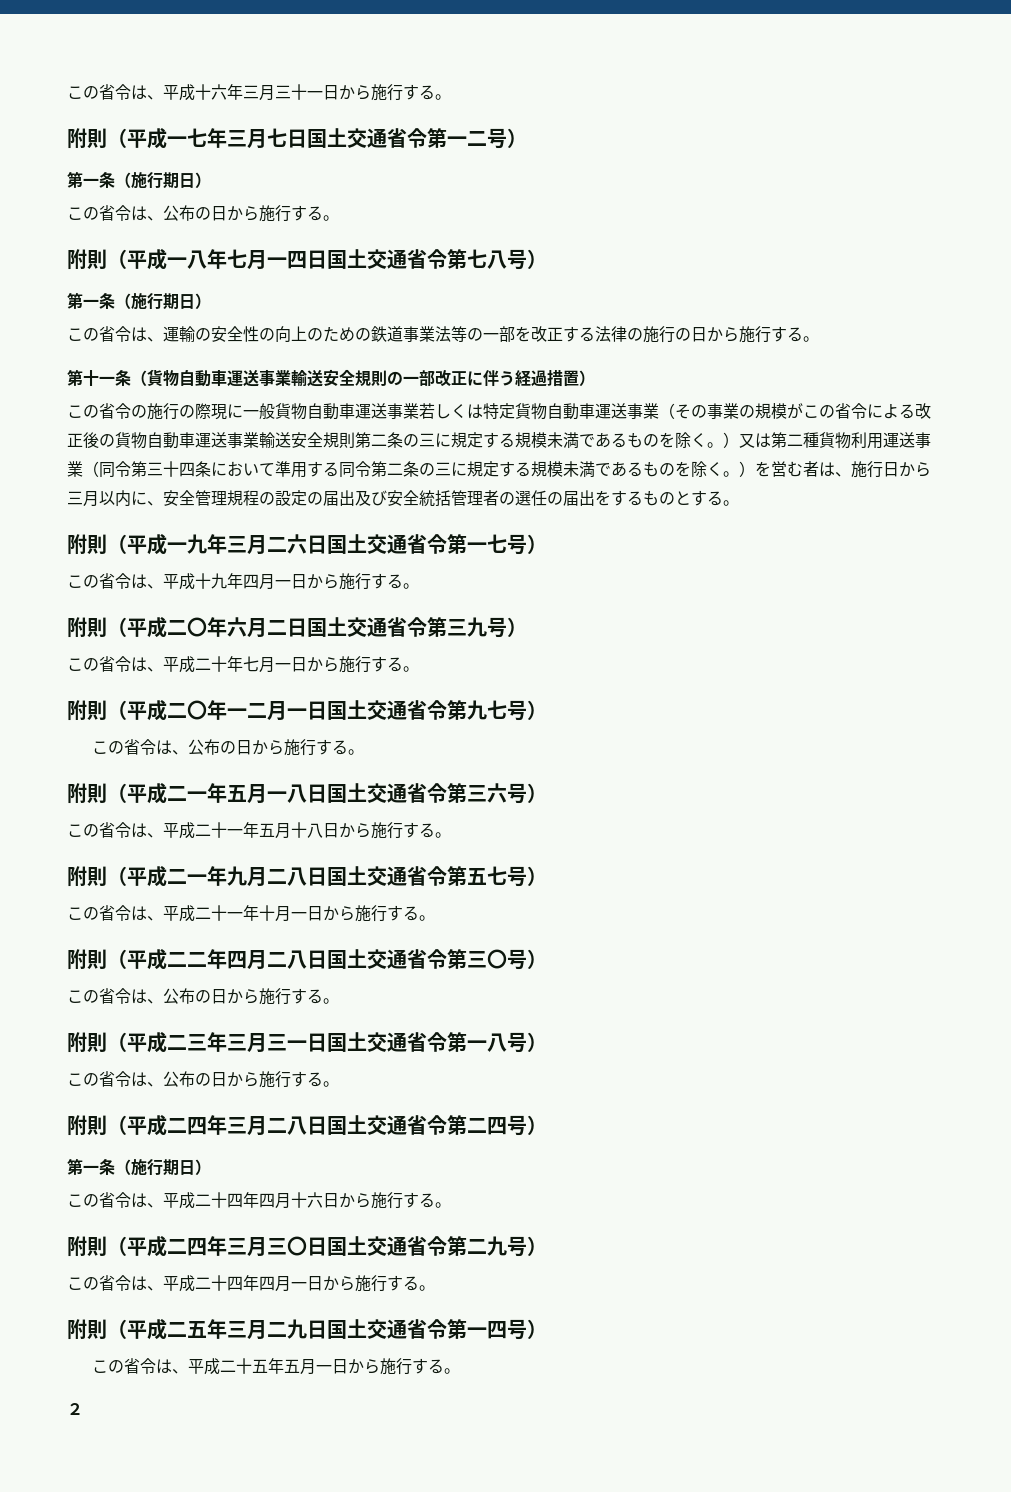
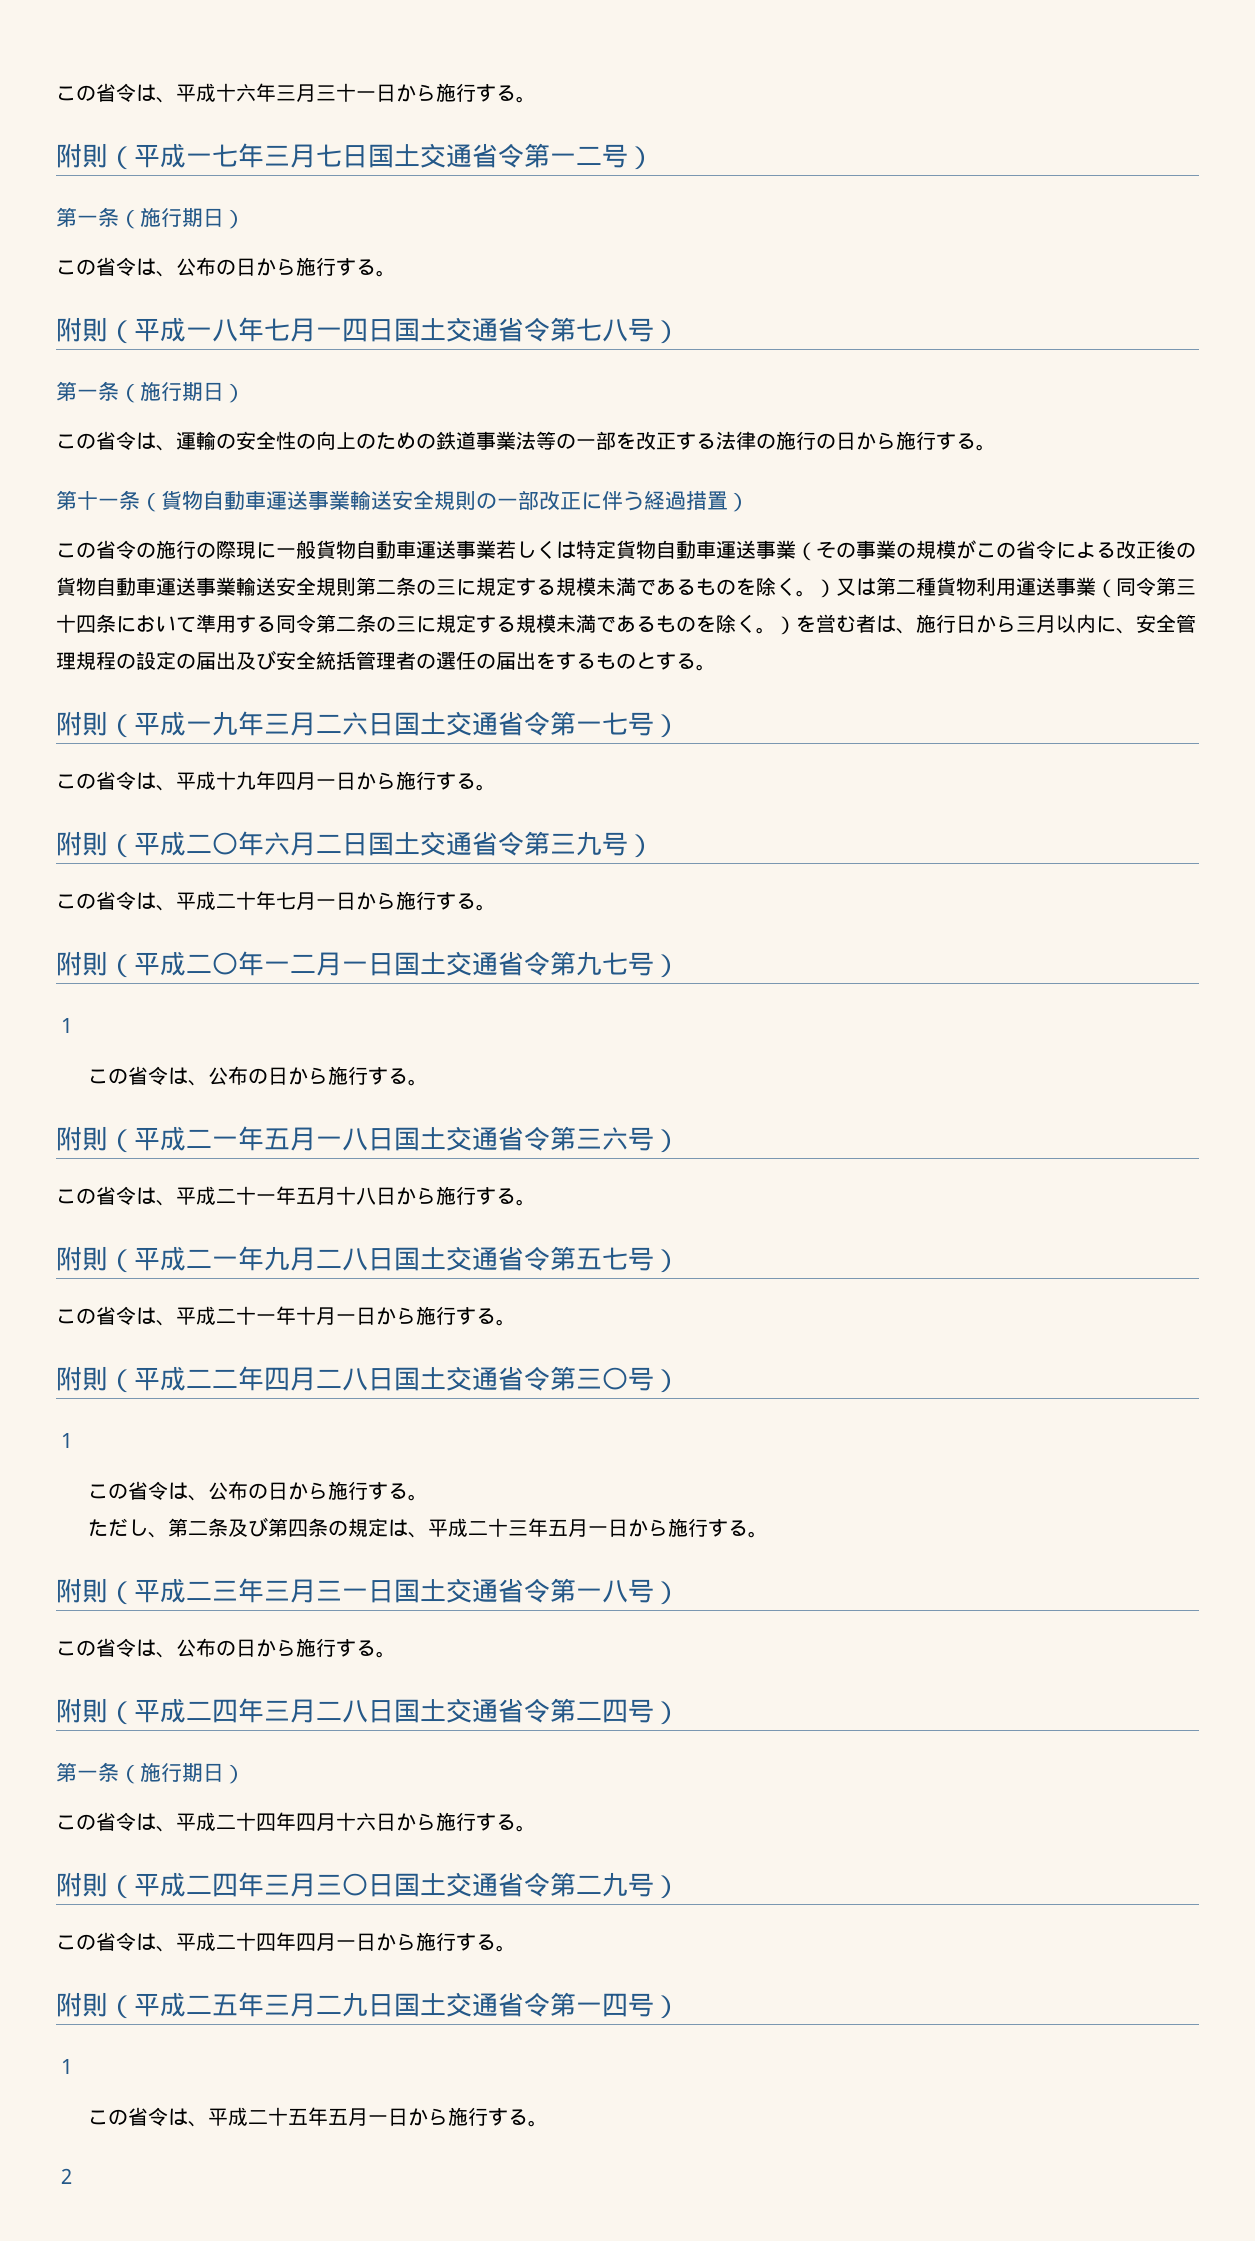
  附則（平成二〇年一二月一日国土交通省令第九七号）
+ １
  附則（平成二二年四月二八日国土交通省令第三〇号）
+ １
  この省令は、公布の日から施行する。
+ ただし、第二条及び第四条の規定は、平成二十三年五月一日から施行する。
  附則（平成二五年三月二九日国土交通省令第一四号）
+ １

